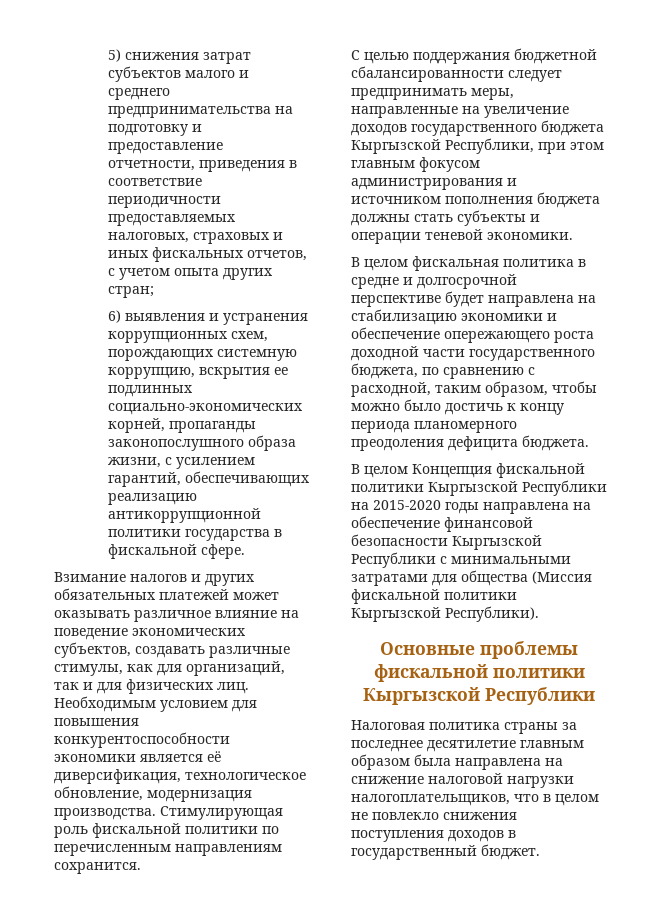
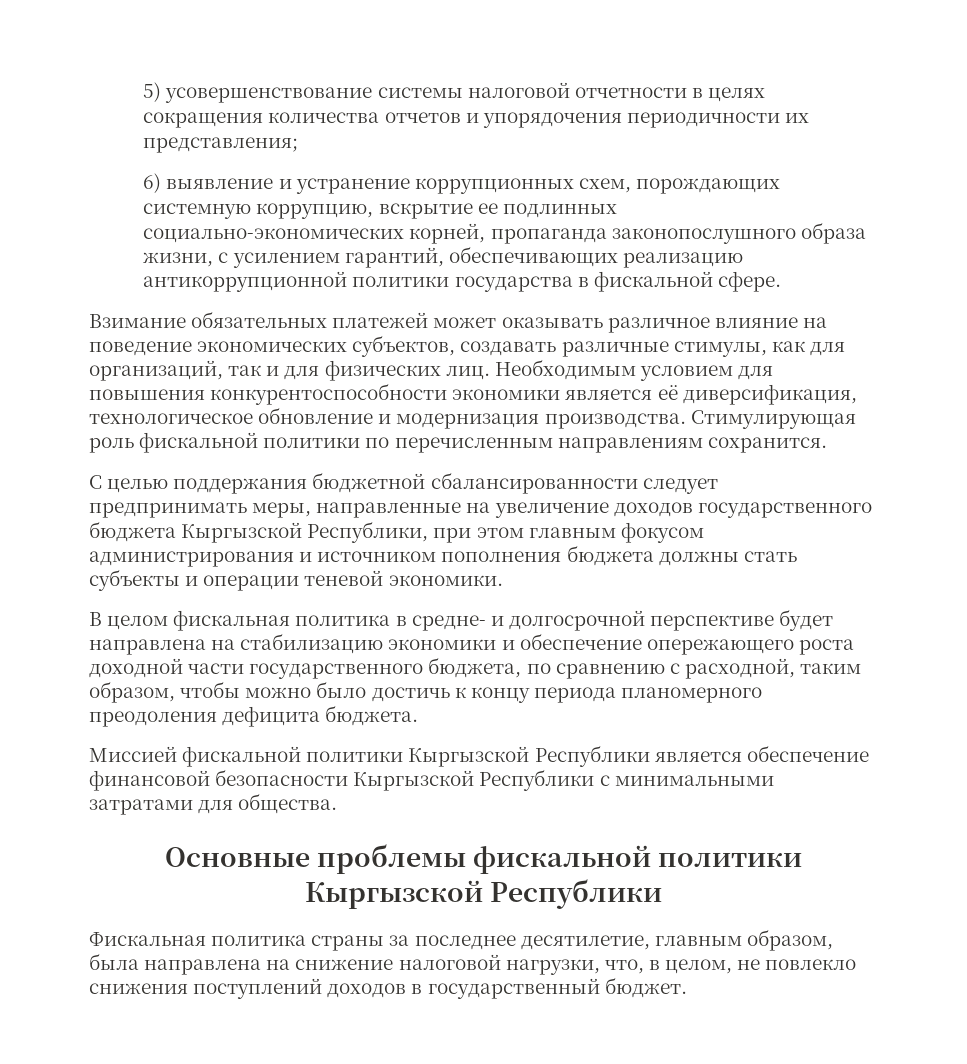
- 5) снижения затрат субъектов малого и среднего предпринимательства на подготовку и предоставление отчетности, приведения в соответствие периодичности предоставляемых налоговых, страховых и иных фискальных отчетов, с учетом опыта других стран;
- 6) выявления и устранения коррупционных схем, порождающих системную коррупцию, вскрытия ее подлинных социально-экономических корней, пропаганды законопослушного образа жизни, с усилением гарантий, обеспечивающих реализацию антикоррупционной политики государства в фискальной сфере.
+ 5) усовершенствование системы налоговой отчетности в целях сокращения количества отчетов и упорядочения периодичности их представления;
+ 6) выявление и устранение коррупционных схем, порождающих системную коррупцию, вскрытие ее подлинных социально-экономических корней, пропаганда законопослушного образа жизни, с усилением гарантий, обеспечивающих реализацию антикоррупционной политики государства в фискальной сфере.
- Взимание налогов и других обязательных платежей может оказывать различное влияние на поведение экономических субъектов, создавать различные стимулы, как для организаций, так и для физических лиц.
+ Взимание обязательных платежей может оказывать различное влияние на поведение экономических субъектов, создавать различные стимулы, как для организаций, так и для физических лиц.
- Необходимым условием для повышения конкурентоспособности экономики является её диверсификация, технологическое обновление, модернизация производства.
+ Необходимым условием для повышения конкурентоспособности экономики является её диверсификация, технологическое обновление и модернизация производства.
- В целом фискальная политика в средне и долгосрочной перспективе будет направлена на стабилизацию экономики и обеспечение опережающего роста доходной части государственного бюджета, по сравнению с расходной, таким образом, чтобы можно было достичь к концу периода планомерного преодоления дефицита бюджета.
+ В целом фискальная политика в средне- и долгосрочной перспективе будет направлена на стабилизацию экономики и обеспечение опережающего роста доходной части государственного бюджета, по сравнению с расходной, таким образом, чтобы можно было достичь к концу периода планомерного преодоления дефицита бюджета.
- В целом Концепция фискальной политики Кыргызской Республики на 2015-2020 годы направлена на обеспечение финансовой безопасности Кыргызской Республики с минимальными затратами для общества (Миссия фискальной политики Кыргызской Республики).
+ Миссией фискальной политики Кыргызской Республики является обеспечение финансовой безопасности Кыргызской Республики с минимальными затратами для общества.
- Налоговая политика страны за последнее десятилетие главным образом была направлена на снижение налоговой нагрузки налогоплательщиков, что в целом не повлекло снижения поступления доходов в государственный бюджет.
+ Фискальная политика страны за последнее десятилетие, главным образом, была направлена на снижение налоговой нагрузки, что, в целом, не повлекло снижения поступлений доходов в государственный бюджет.

